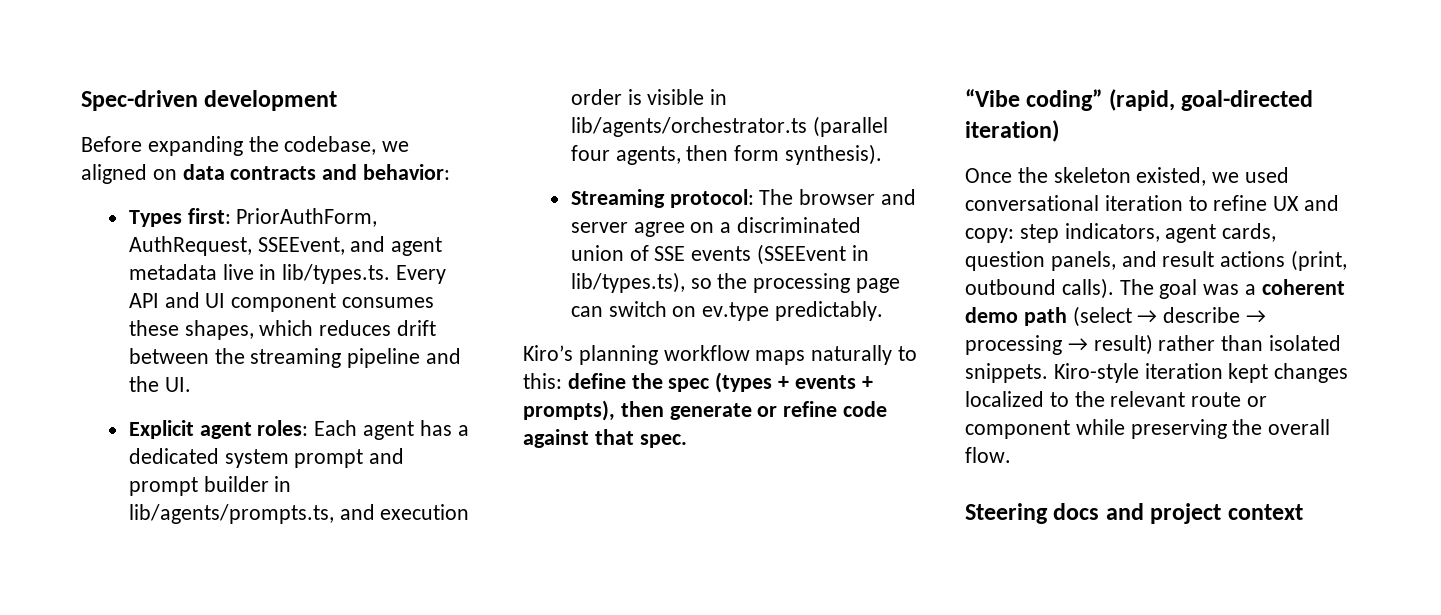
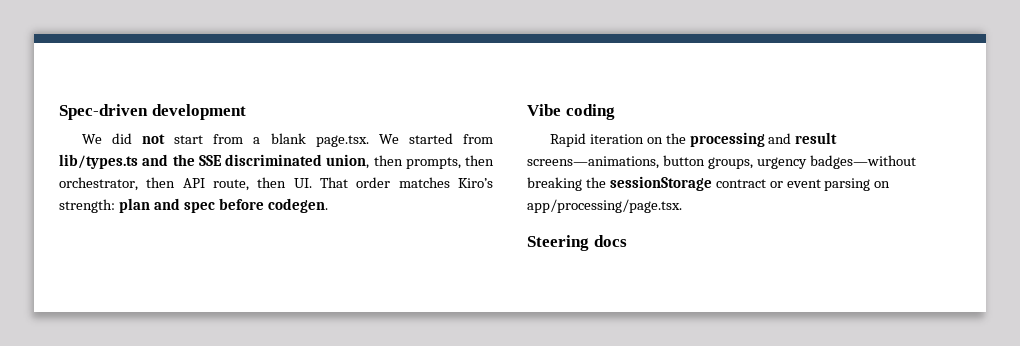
- Before expanding the codebase, we aligned on data contracts and behavior:
- Types first: PriorAuthForm, AuthRequest, SSEEvent, and agent metadata live in lib/types.ts. Every API and UI component consumes these shapes, which reduces drift between the streaming pipeline and the UI.
- Explicit agent roles: Each agent has a dedicated system prompt and prompt builder in lib/agents/prompts.ts, and execution order is visible in lib/agents/orchestrator.ts (parallel four agents, then form synthesis).
- Streaming protocol: The browser and server agree on a discriminated union of SSE events (SSEEvent in lib/types.ts), so the processing page can switch on ev.type predictably.
- Kiro’s planning workflow maps naturally to this: define the spec (types + events + prompts), then generate or refine code against that spec.
- “Vibe coding” (rapid, goal-directed iteration)
- Once the skeleton existed, we used conversational iteration to refine UX and copy: step indicators, agent cards, question panels, and result actions (print, outbound calls). The goal was a coherent demo path (select → describe → processing → result) rather than isolated snippets. Kiro-style iteration kept changes localized to the relevant route or component while preserving the overall flow.
+ We did not start from a blank page.tsx. We started from lib/types.ts and the SSE discriminated union, then prompts, then orchestrator, then API route, then UI. That order matches Kiro’s strength: plan and spec before codegen.
+ Vibe coding
+ Rapid iteration on the processing and result screens—animations, button groups, urgency badges—without breaking the sessionStorage contract or event parsing on app/processing/page.tsx.
- Steering docs and project context
+ Steering docs

